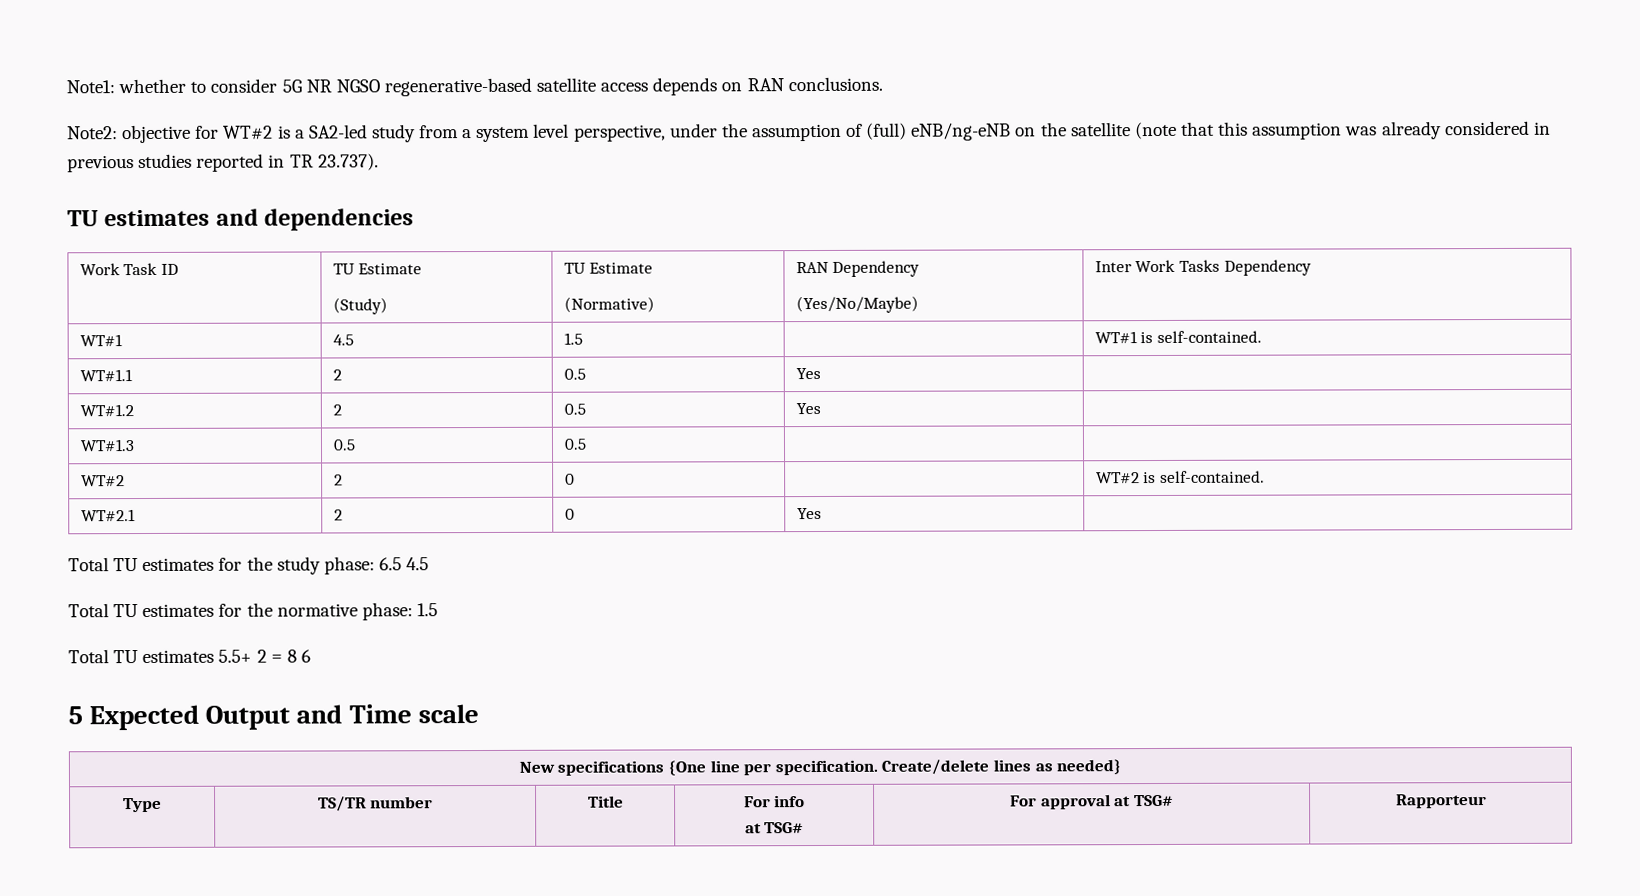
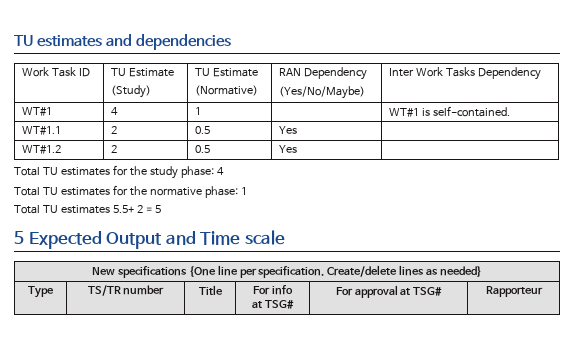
- Note1: whether to consider 5G NR NGSO regenerative-based satellite access depends on RAN conclusions.
- Note2: objective for WT#2 is a SA2-led study from a system level perspective, under the assumption of (full) eNB/ng-eNB on the satellite (note that this assumption was already considered in previous studies reported in TR 23.737).
- WT#1 | 4.5 | 1.5 | | WT#1 is self-contained.
+ WT#1 | 4 | 1 | | WT#1 is self-contained.
- WT#1.3 | 0.5 | 0.5 | |
- WT#2 | 2 | 0 | | WT#2 is self-contained.
- WT#2.1 | 2 | 0 | Yes |
- Total TU estimates for the study phase: 6.5 4.5
+ Total TU estimates for the study phase: 4
- Total TU estimates for the normative phase: 1.5
+ Total TU estimates for the normative phase: 1
- Total TU estimates 5.5+ 2 = 8 6
+ Total TU estimates 5.5+ 2 = 5

